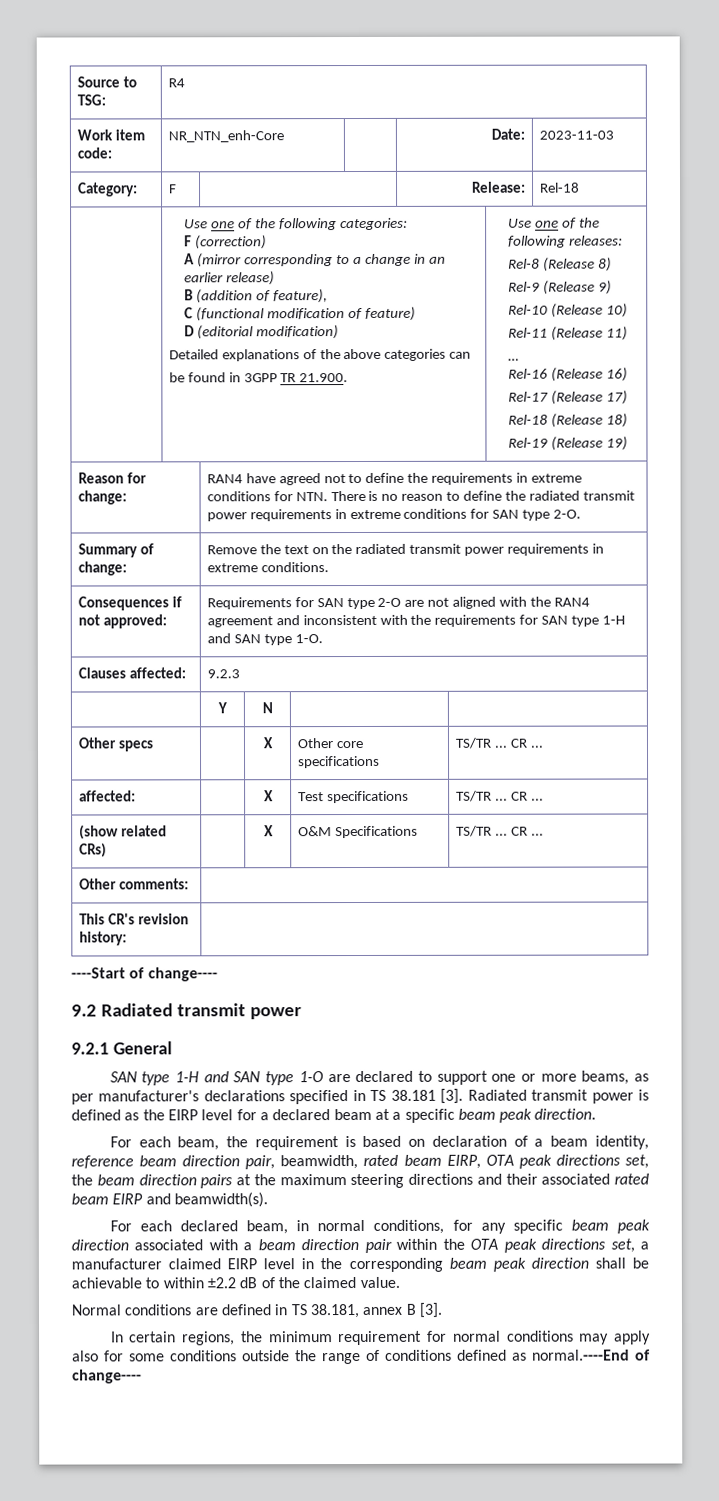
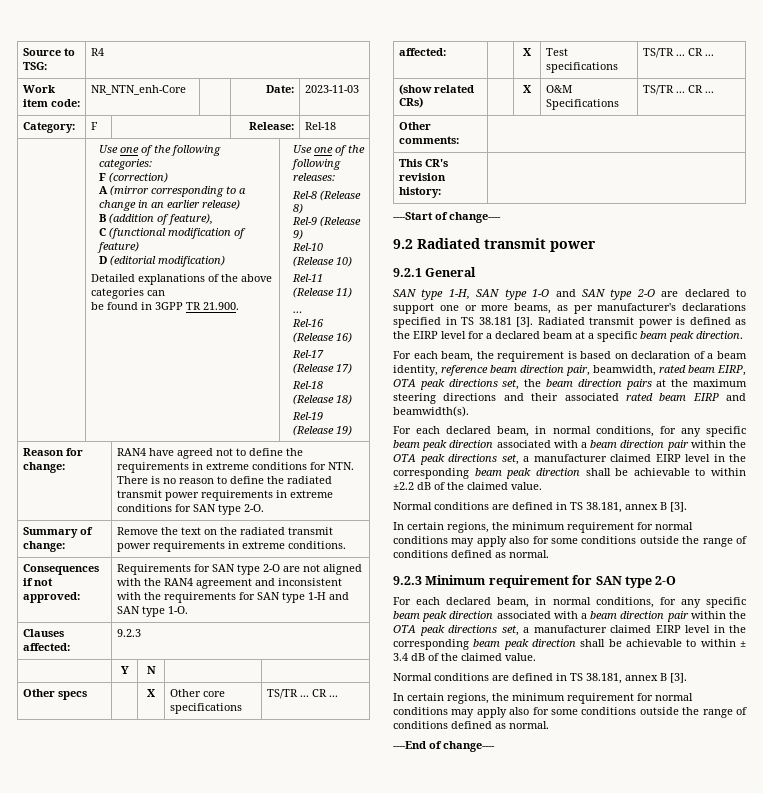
- SAN type 1-H and SAN type 1-O are declared to support one or more beams, as per manufacturer's declarations specified in TS 38.181 [3].
+ SAN type 1-H, SAN type 1-O and SAN type 2-O are declared to support one or more beams, as per manufacturer's declarations specified in TS 38.181 [3].
  For each declared beam, in normal conditions, for any specific beam peak direction associated with a beam direction pair within the OTA peak directions set, a manufacturer claimed EIRP level in the corresponding beam peak direction shall be achievable to within ±2.2 dB of the claimed value.
  Normal conditions are defined in TS 38.181, annex B [3].
- In certain regions, the minimum requirement for normal conditions may apply also for some conditions outside the range of conditions defined as normal.----End of change----
+ In certain regions, the minimum requirement for normal conditions may apply also for some conditions outside the range of conditions defined as normal.
+ 9.2.3 Minimum requirement for SAN type 2-O
+ For each declared beam, in normal conditions, for any specific beam peak direction associated with a beam direction pair within the OTA peak directions set, a manufacturer claimed EIRP level in the corresponding beam peak direction shall be achievable to within ± 3.4 dB of the claimed value.
+ Normal conditions are defined in TS 38.181, annex B [3].
+ In certain regions, the minimum requirement for normal conditions may apply also for some conditions outside the range of conditions defined as normal.
+ ----End of change----

